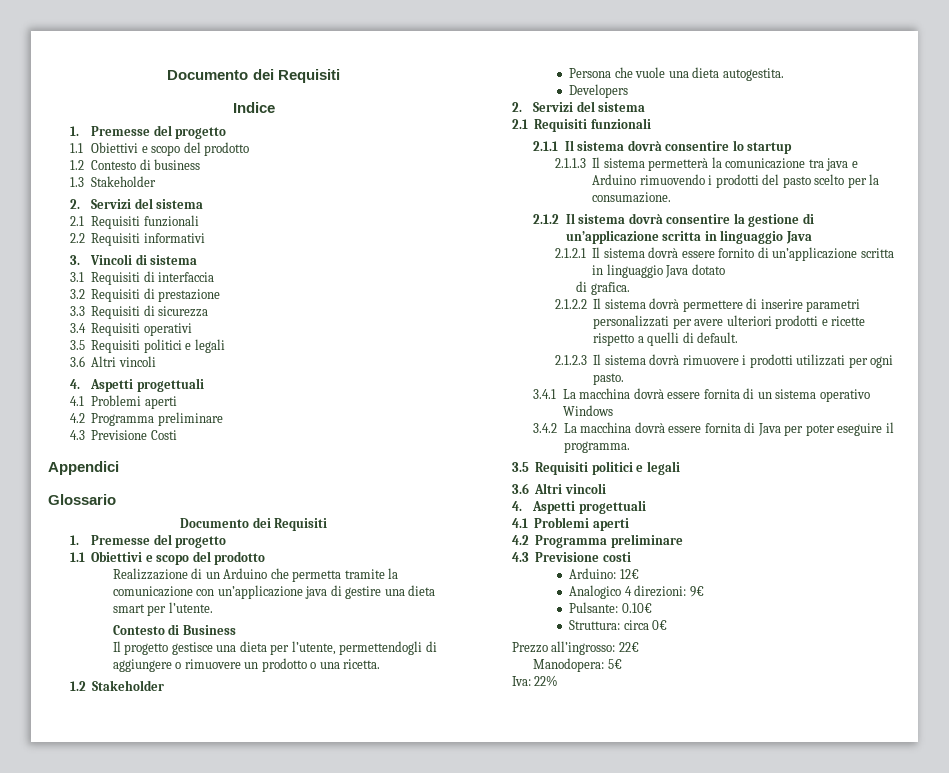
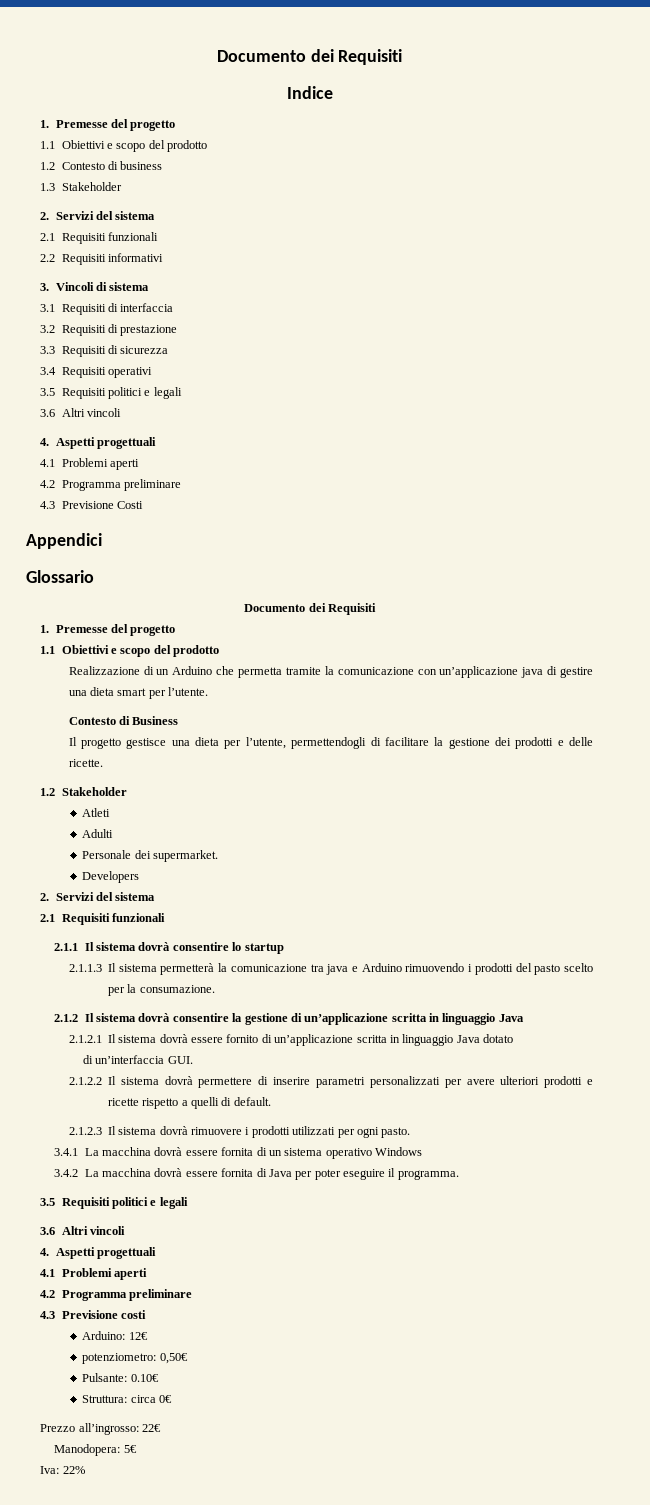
- Il progetto gestisce una dieta per l’utente, permettendogli di aggiungere o rimuovere un prodotto o una ricetta.
+ Il progetto gestisce una dieta per l’utente, permettendogli di facilitare la gestione dei prodotti e delle ricette.
  1.2 Stakeholder
- Persona che vuole una dieta autogestita.
+ Atleti
+ Adulti
+ Personale dei supermarket.
- di grafica.
+ di un’interfaccia GUI.
- Analogico 4 direzioni: 9€
+ potenziometro: 0,50€

